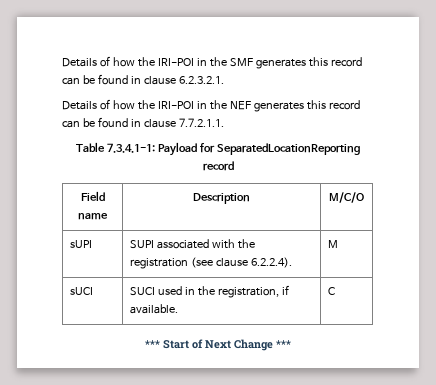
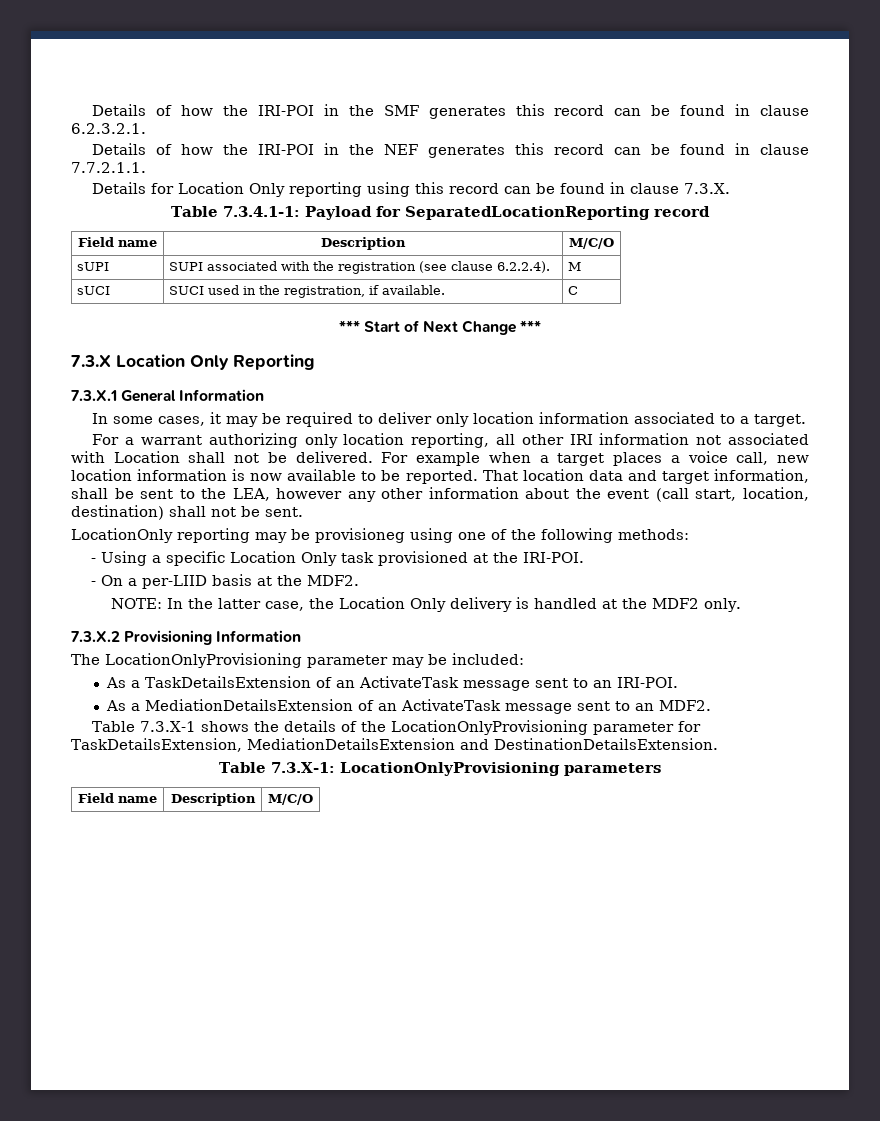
+ Details for Location Only reporting using this record can be found in clause 7.3.X.
+ 7.3.X Location Only Reporting
+ 7.3.X.1 General Information
+ In some cases, it may be required to deliver only location information associated to a target.
+ For a warrant authorizing only location reporting, all other IRI information not associated with Location shall not be delivered. For example when a target places a voice call, new location information is now available to be reported. That location data and target information, shall be sent to the LEA, however any other information about the event (call start, location, destination) shall not be sent.
+ LocationOnly reporting may be provisioneg using one of the following methods:
+ - Using a specific Location Only task provisioned at the IRI-POI.
+ - On a per-LIID basis at the MDF2.
+ NOTE: In the latter case, the Location Only delivery is handled at the MDF2 only.
+ 7.3.X.2 Provisioning Information
+ The LocationOnlyProvisioning parameter may be included:
+ As a TaskDetailsExtension of an ActivateTask message sent to an IRI-POI.
+ As a MediationDetailsExtension of an ActivateTask message sent to an MDF2.
+ Table 7.3.X-1 shows the details of the LocationOnlyProvisioning parameter for TaskDetailsExtension, MediationDetailsExtension and DestinationDetailsExtension.
+ Table 7.3.X-1: LocationOnlyProvisioning parameters
+ Field name | Description | M/C/O

